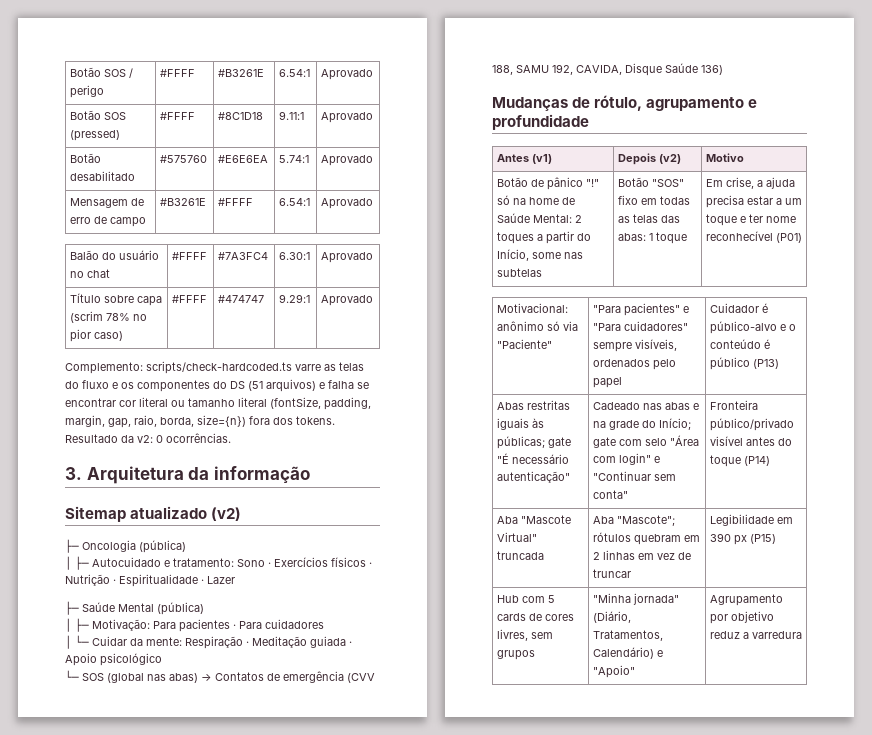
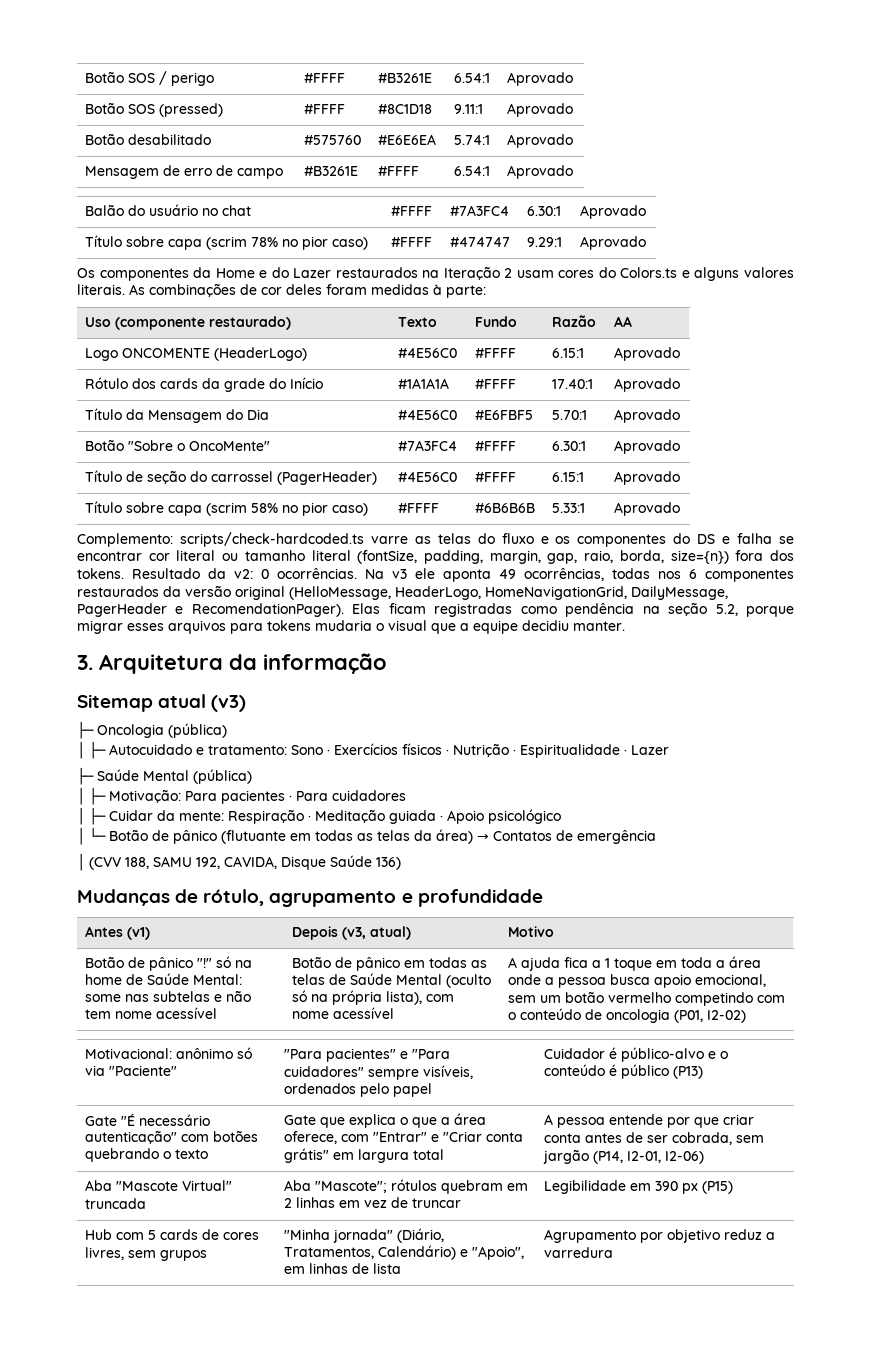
+ Os componentes da Home e do Lazer restaurados na Iteração 2 usam cores do Colors.ts e alguns valores literais. As combinações de cor deles foram medidas à parte:
+ Uso (componente restaurado) | Texto | Fundo | Razão | AA
+ Logo ONCOMENTE (HeaderLogo) | #4E56C0 | #FFFF | 6.15:1 | Aprovado
+ Rótulo dos cards da grade do Início | #1A1A1A | #FFFF | 17.40:1 | Aprovado
+ Título da Mensagem do Dia | #4E56C0 | #E6FBF5 | 5.70:1 | Aprovado
+ Botão "Sobre o OncoMente" | #7A3FC4 | #FFFF | 6.30:1 | Aprovado
+ Título de seção do carrossel (PagerHeader) | #4E56C0 | #FFFF | 6.15:1 | Aprovado
+ Título sobre capa (scrim 58% no pior caso) | #FFFF | #6B6B6B | 5.33:1 | Aprovado
- Complemento: scripts/check-hardcoded.ts varre as telas do fluxo e os componentes do DS (51 arquivos) e falha se encontrar cor literal ou tamanho literal (fontSize, padding, margin, gap, raio, borda, size={n}) fora dos tokens.
+ Complemento: scripts/check-hardcoded.ts varre as telas do fluxo e os componentes do DS e falha se encontrar cor literal ou tamanho literal (fontSize, padding, margin, gap, raio, borda, size={n}) fora dos tokens.
+ Na v3 ele aponta 49 ocorrências, todas nos 6 componentes restaurados da versão original (HelloMessage, HeaderLogo, HomeNavigationGrid, DailyMessage, PagerHeader e RecomendationPager). Elas ficam registradas como pendência na seção 5.2, porque migrar esses arquivos para tokens mudaria o visual que a equipe decidiu manter.
- Sitemap atualizado (v2)
+ Sitemap atual (v3)
- │ └─ Cuidar da mente: Respiração · Meditação guiada · Apoio psicológico
+ │ ├─ Cuidar da mente: Respiração · Meditação guiada · Apoio psicológico
- └─ SOS (global nas abas) → Contatos de emergência (CVV 188, SAMU 192, CAVIDA, Disque Saúde 136)
+ │ └─ Botão de pânico (flutuante em todas as telas da área) → Contatos de emergência
+ │ (CVV 188, SAMU 192, CAVIDA, Disque Saúde 136)
- Antes (v1) | Depois (v2) | Motivo
+ Antes (v1) | Depois (v3, atual) | Motivo
- Botão de pânico "!" só na home de Saúde Mental: 2 toques a partir do Início, some nas subtelas | Botão "SOS" fixo em todas as telas das abas: 1 toque | Em crise, a ajuda precisa estar a um toque e ter nome reconhecível (P01)
+ Botão de pânico "!" só na home de Saúde Mental: some nas subtelas e não tem nome acessível | Botão de pânico em todas as telas de Saúde Mental (oculto só na própria lista), com nome acessível | A ajuda fica a 1 toque em toda a área onde a pessoa busca apoio emocional, sem um botão vermelho competindo com o conteúdo de oncologia (P01, I2-02)
- Abas restritas iguais às públicas; gate "É necessário autenticação" | Cadeado nas abas e na grade do Início; gate com selo "Área com login" e "Continuar sem conta" | Fronteira público/privado visível antes do toque (P14)
+ Gate "É necessário autenticação" com botões quebrando o texto | Gate que explica o que a área oferece, com "Entrar" e "Criar conta grátis" em largura total | A pessoa entende por que criar conta antes de ser cobrada, sem jargão (P14, I2-01, I2-06)
- Hub com 5 cards de cores livres, sem grupos | "Minha jornada" (Diário, Tratamentos, Calendário) e "Apoio" | Agrupamento por objetivo reduz a varredura
+ Hub com 5 cards de cores livres, sem grupos | "Minha jornada" (Diário, Tratamentos, Calendário) e "Apoio", em linhas de lista | Agrupamento por objetivo reduz a varredura

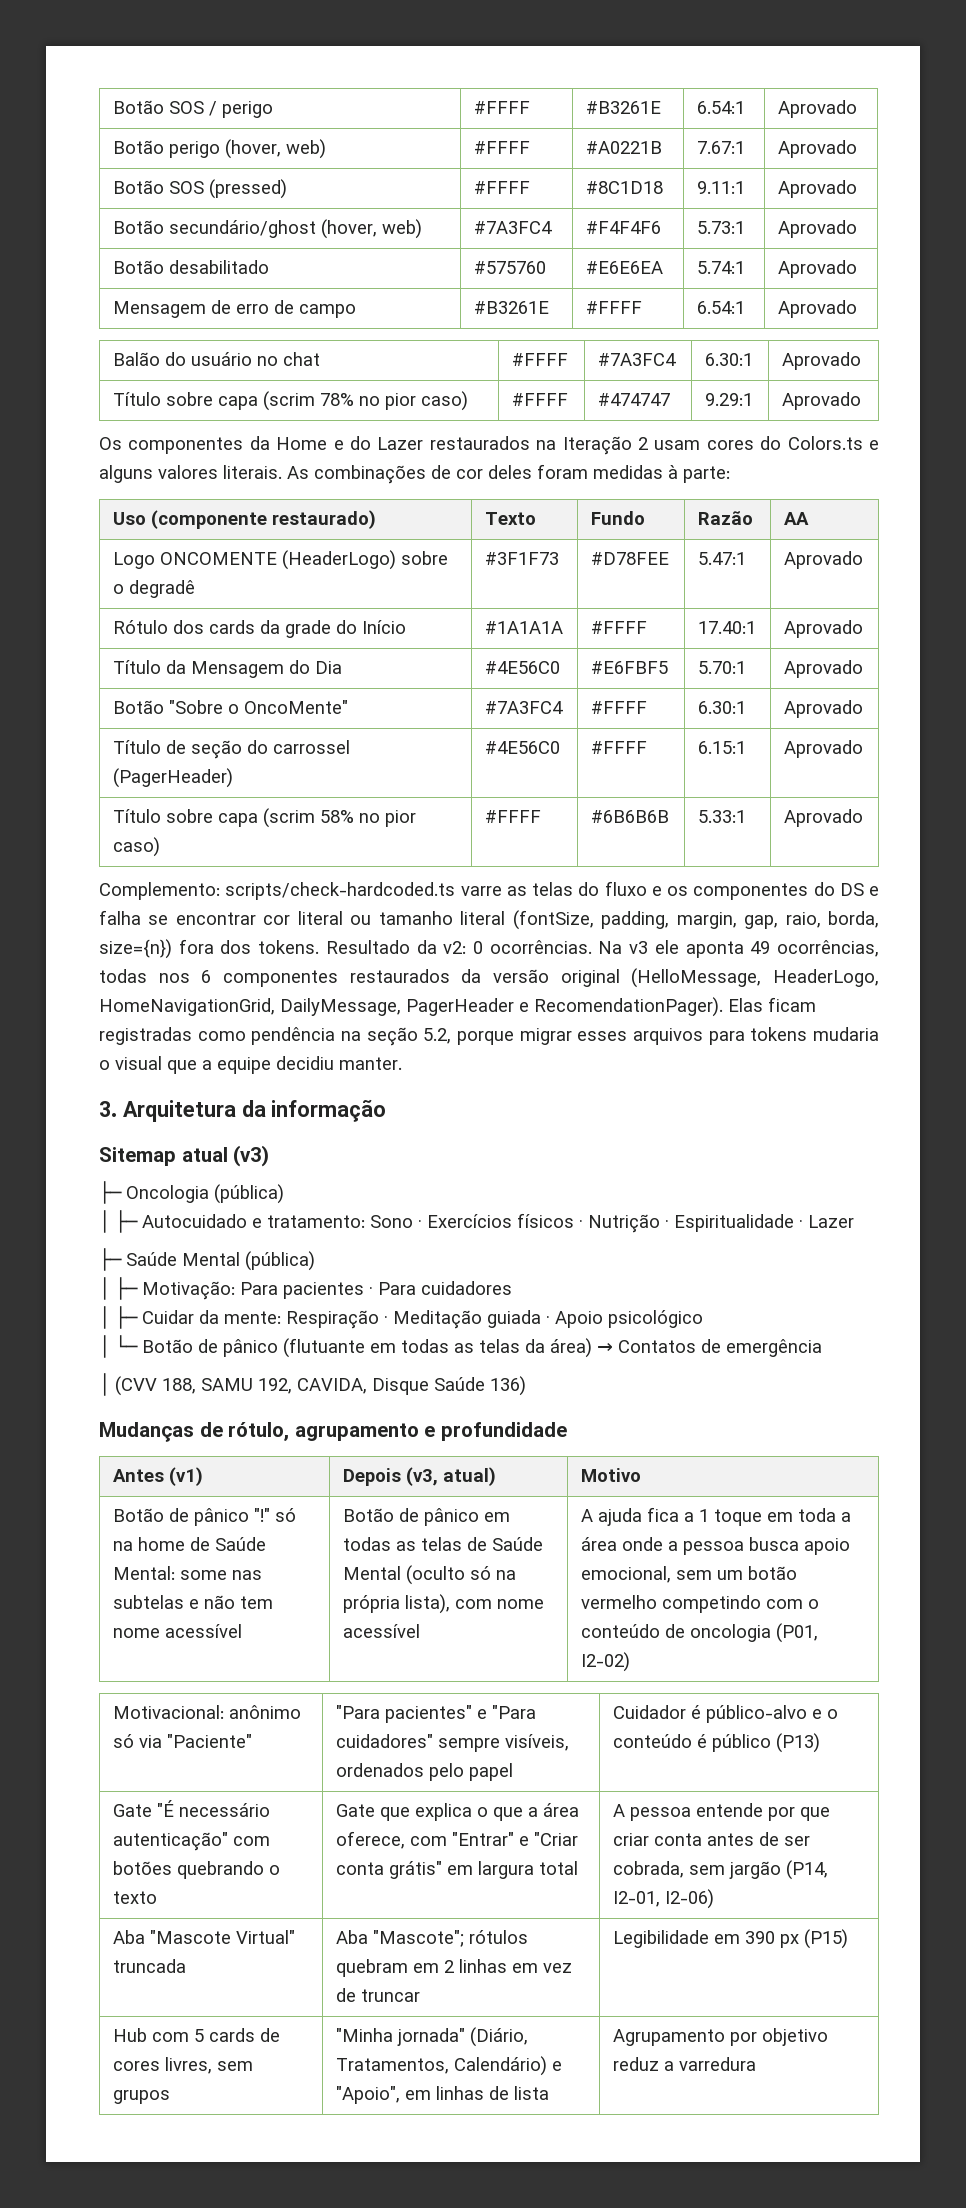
+ Botão perigo (hover, web) | #FFFF | #A0221B | 7.67:1 | Aprovado
+ Botão secundário/ghost (hover, web) | #7A3FC4 | #F4F4F6 | 5.73:1 | Aprovado
- Logo ONCOMENTE (HeaderLogo) | #4E56C0 | #FFFF | 6.15:1 | Aprovado
+ Logo ONCOMENTE (HeaderLogo) sobre o degradê | #3F1F73 | #D78FEE | 5.47:1 | Aprovado

